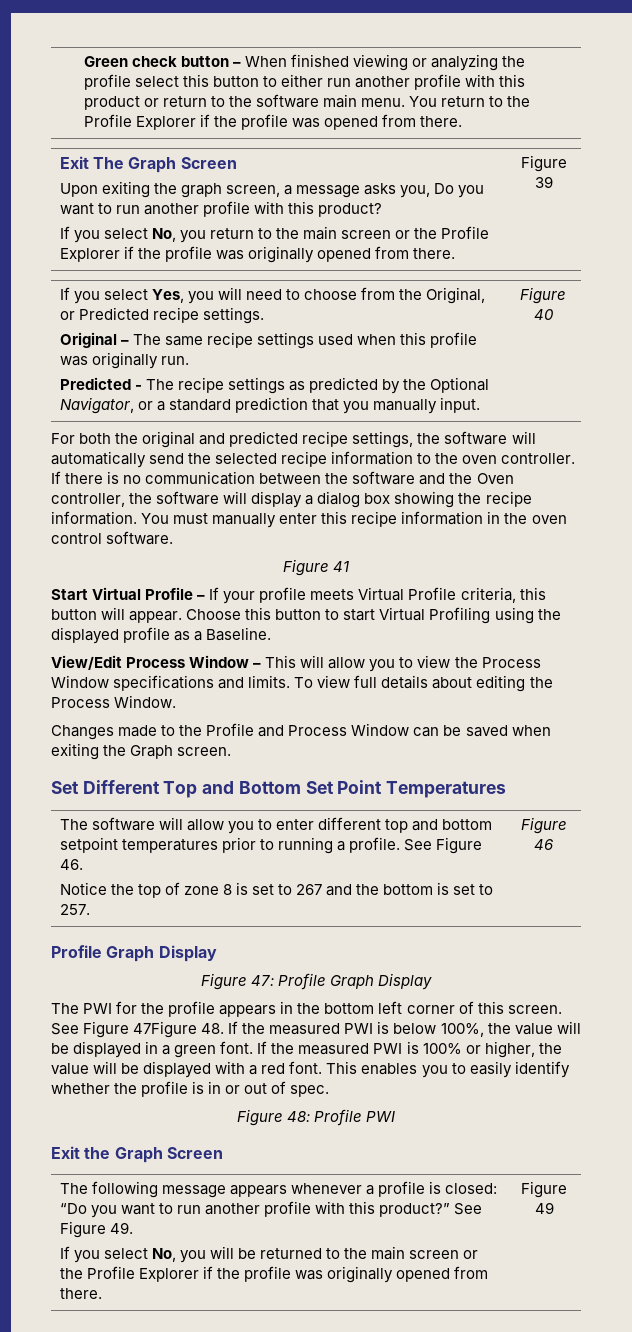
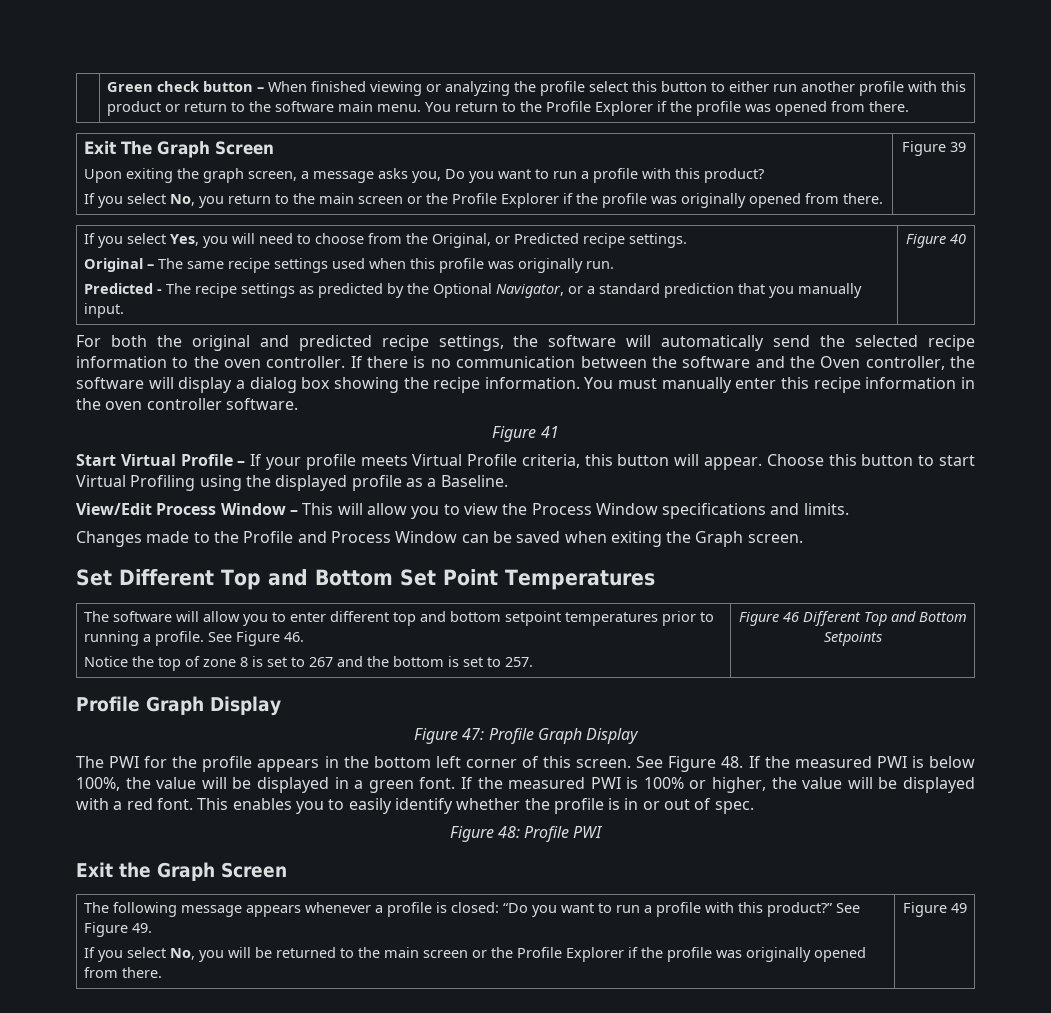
- Upon exiting the graph screen, a message asks you, Do you want to run another profile with this product?
+ Upon exiting the graph screen, a message asks you, Do you want to run a profile with this product?
- You must manually enter this recipe information in the oven control software.
+ You must manually enter this recipe information in the oven controller software.
- To view full details about editing the Process Window.
- Figure 46
+ Figure 46 Different Top and Bottom Setpoints
- See Figure 47Figure 48. If the measured PWI is below 100%, the value will be displayed in a green font.
+ See Figure 48. If the measured PWI is below 100%, the value will be displayed in a green font.
- The following message appears whenever a profile is closed: “Do you want to run another profile with this product?”
+ The following message appears whenever a profile is closed: “Do you want to run a profile with this product?”

